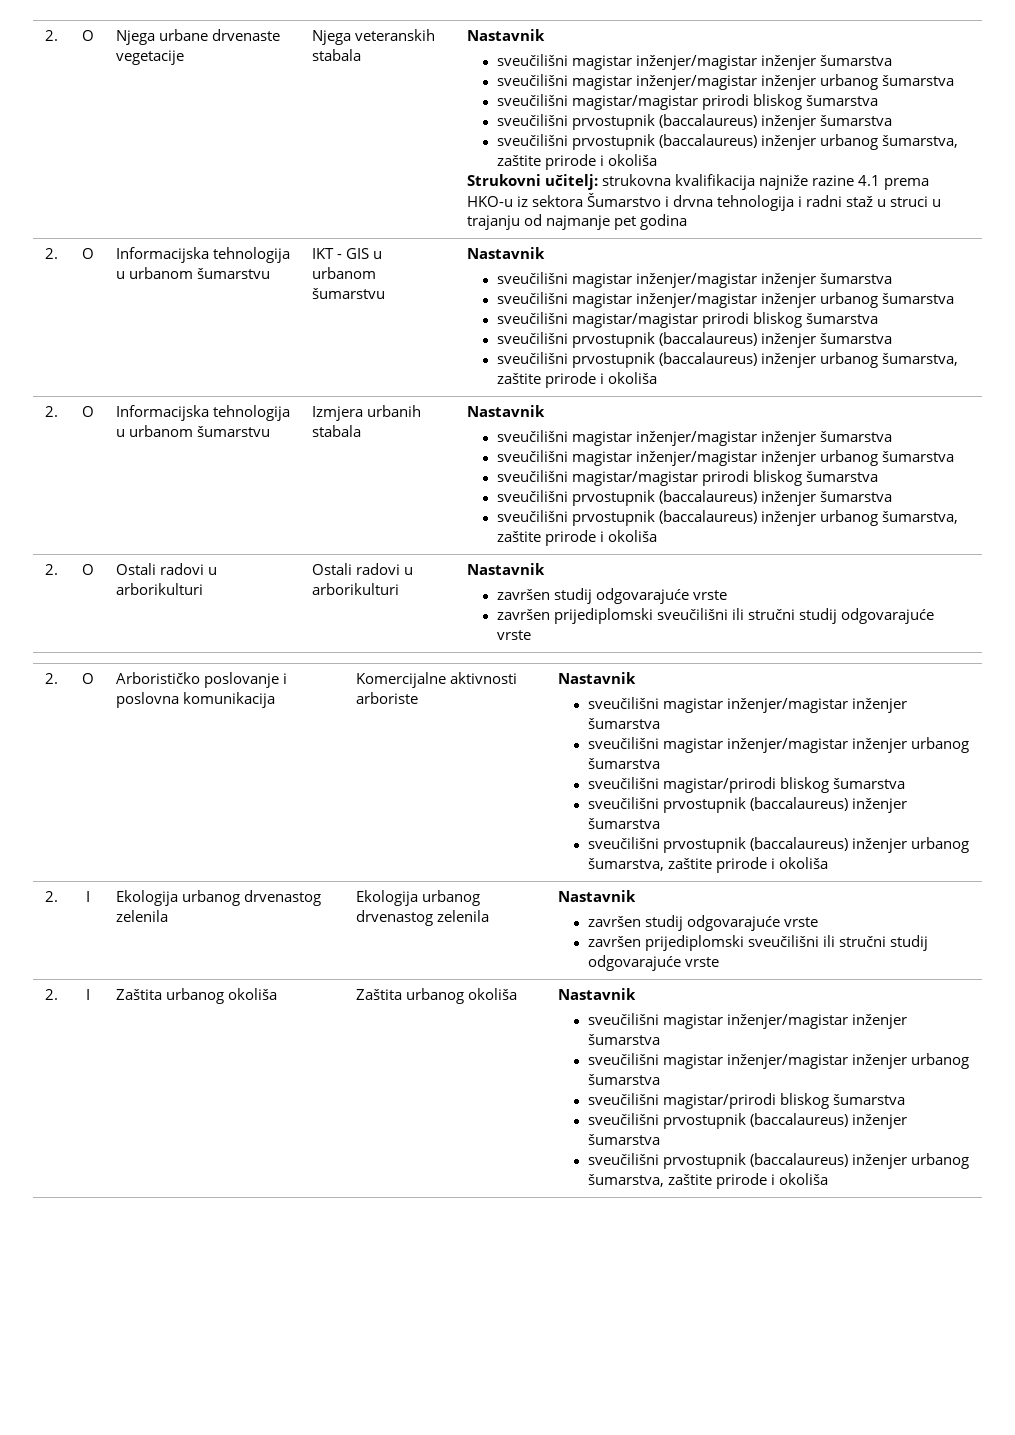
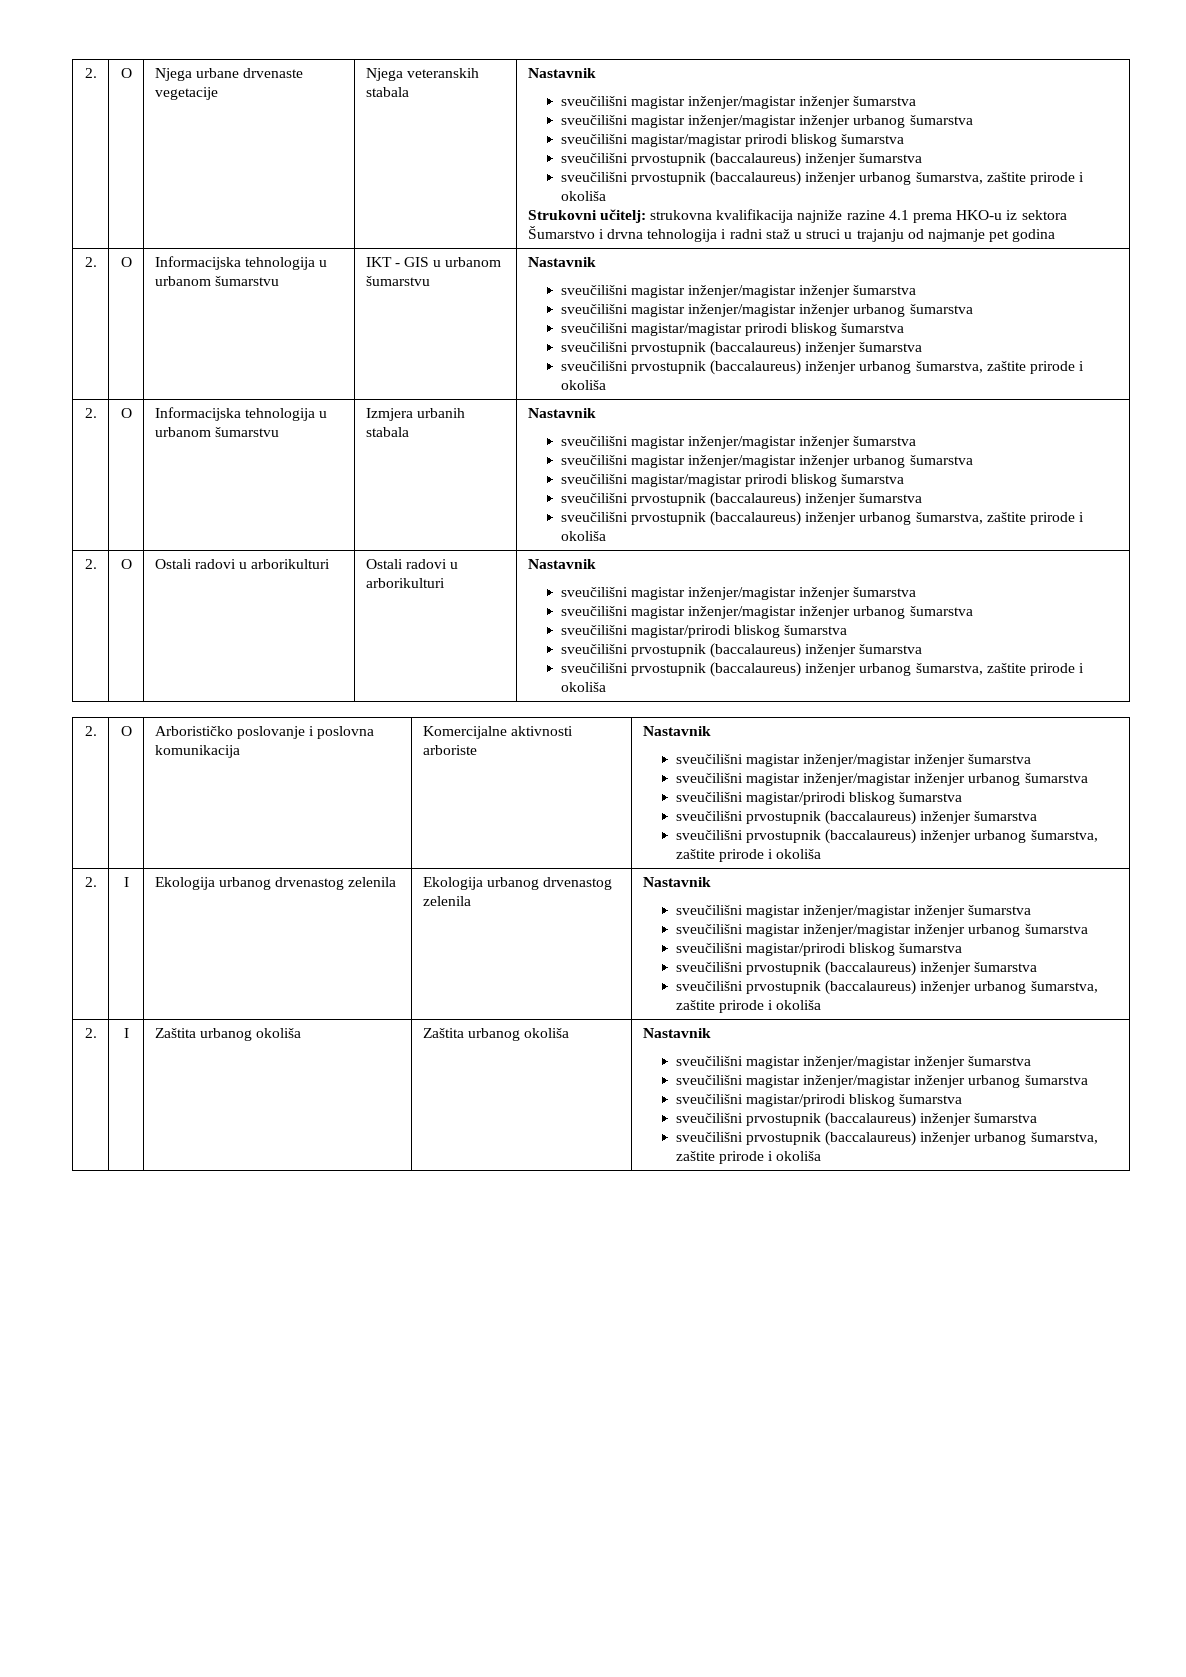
  Ostali radovi u arborikulturi | Nastavnik
- završen studij odgovarajuće vrste
- završen prijediplomski sveučilišni ili stručni studij odgovarajuće vrste
+ sveučilišni magistar inženjer/magistar inženjer šumarstva
+ sveučilišni magistar inženjer/magistar inženjer urbanog šumarstva
+ sveučilišni magistar/prirodi bliskog šumarstva
+ sveučilišni prvostupnik (baccalaureus) inženjer šumarstva
+ sveučilišni prvostupnik (baccalaureus) inženjer urbanog šumarstva, zaštite prirode i okoliša
  Ekologija urbanog drvenastog zelenila | Nastavnik
- završen studij odgovarajuće vrste
- završen prijediplomski sveučilišni ili stručni studij odgovarajuće vrste
+ sveučilišni magistar inženjer/magistar inženjer šumarstva
+ sveučilišni magistar inženjer/magistar inženjer urbanog šumarstva
+ sveučilišni magistar/prirodi bliskog šumarstva
+ sveučilišni prvostupnik (baccalaureus) inženjer šumarstva
+ sveučilišni prvostupnik (baccalaureus) inženjer urbanog šumarstva, zaštite prirode i okoliša

